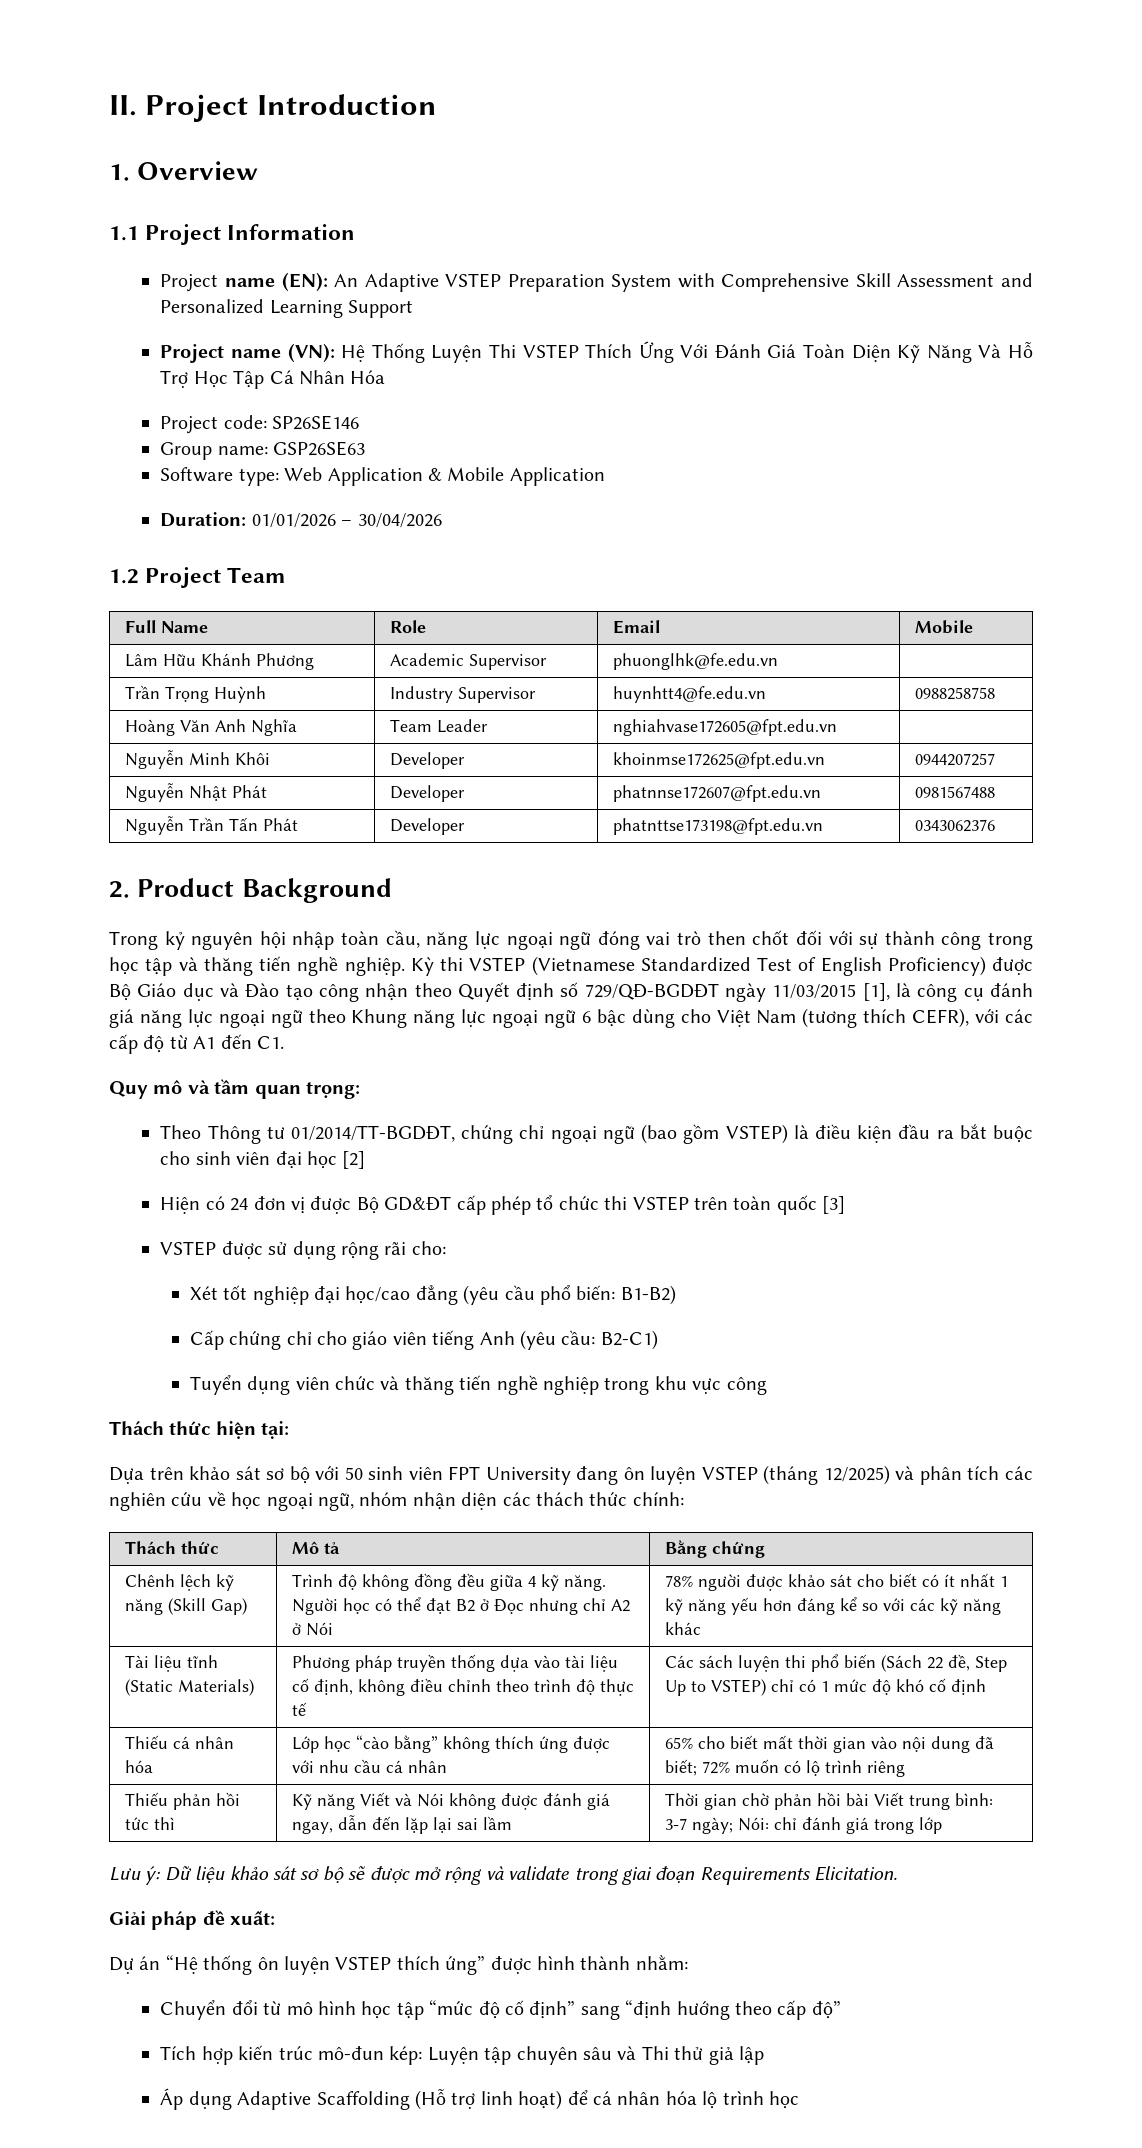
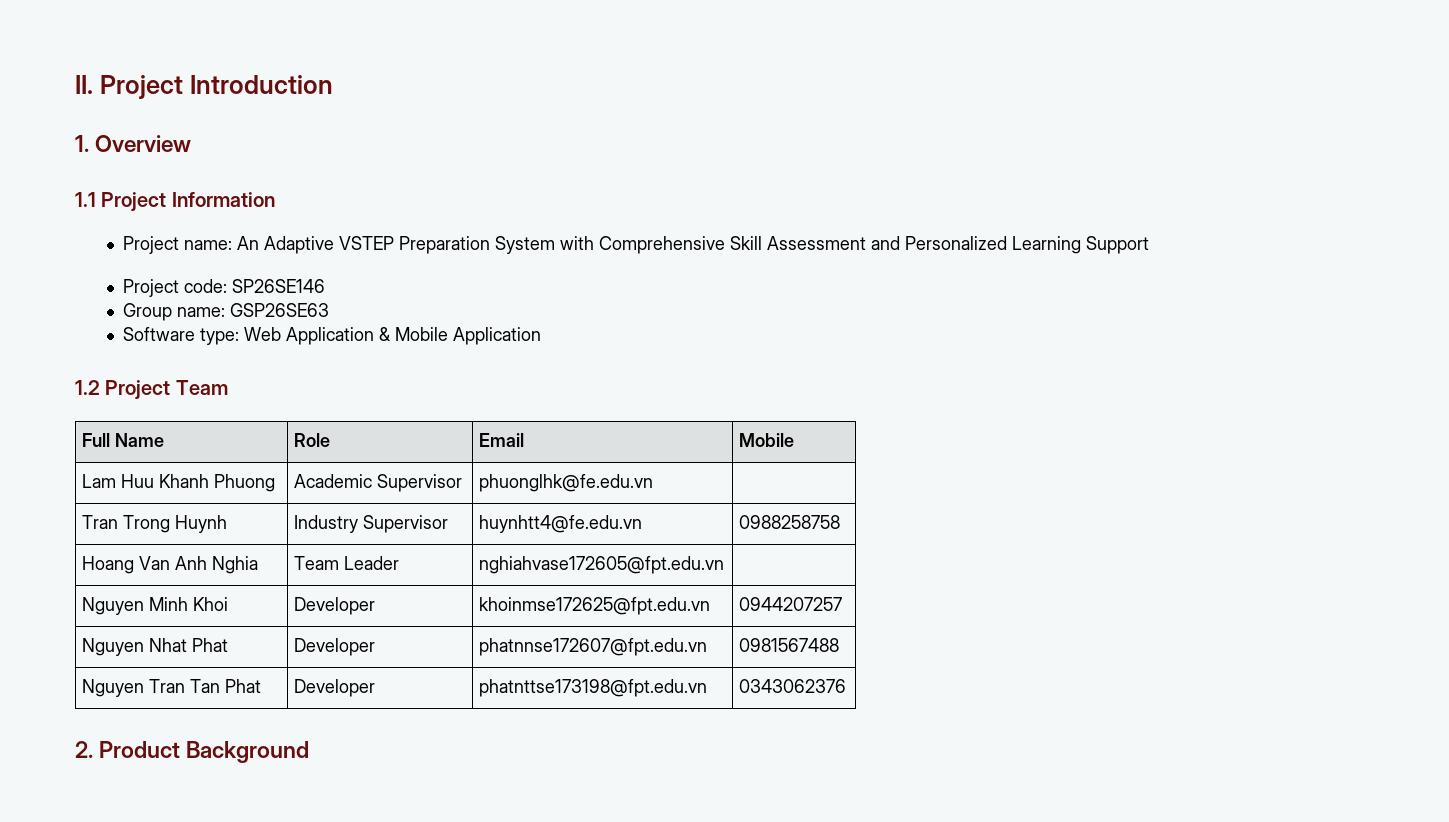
- Project name (EN): An Adaptive VSTEP Preparation System with Comprehensive Skill Assessment and Personalized Learning Support
+ Project name: An Adaptive VSTEP Preparation System with Comprehensive Skill Assessment and Personalized Learning Support
- Project name (VN): Hệ Thống Luyện Thi VSTEP Thích Ứng Với Đánh Giá Toàn Diện Kỹ Năng Và Hỗ Trợ Học Tập Cá Nhân Hóa
- Duration: 01/01/2026 – 30/04/2026
- Lâm Hữu Khánh Phương | Academic Supervisor | phuonglhk@fe.edu.vn |
+ Lam Huu Khanh Phuong | Academic Supervisor | phuonglhk@fe.edu.vn |
- Trần Trọng Huỳnh | Industry Supervisor | huynhtt4@fe.edu.vn | 0988258758
+ Tran Trong Huynh | Industry Supervisor | huynhtt4@fe.edu.vn | 0988258758
- Hoàng Văn Anh Nghĩa | Team Leader | nghiahvase172605@fpt.edu.vn |
+ Hoang Van Anh Nghia | Team Leader | nghiahvase172605@fpt.edu.vn |
- Nguyễn Minh Khôi | Developer | khoinmse172625@fpt.edu.vn | 0944207257
+ Nguyen Minh Khoi | Developer | khoinmse172625@fpt.edu.vn | 0944207257
- Nguyễn Nhật Phát | Developer | phatnnse172607@fpt.edu.vn | 0981567488
+ Nguyen Nhat Phat | Developer | phatnnse172607@fpt.edu.vn | 0981567488
- Nguyễn Trần Tấn Phát | Developer | phatnttse173198@fpt.edu.vn | 0343062376
+ Nguyen Tran Tan Phat | Developer | phatnttse173198@fpt.edu.vn | 0343062376
- Trong kỷ nguyên hội nhập toàn cầu, năng lực ngoại ngữ đóng vai trò then chốt đối với sự thành công trong học tập và thăng tiến nghề nghiệp. Kỳ thi VSTEP (Vietnamese Standardized Test of English Proficiency) được Bộ Giáo dục và Đào tạo công nhận theo Quyết định số 729/QĐ-BGDĐT ngày 11/03/2015 [1], là công cụ đánh giá năng lực ngoại ngữ theo Khung năng lực ngoại ngữ 6 bậc dùng cho Việt Nam (tương thích CEFR), với các cấp độ từ A1 đến C1.
- Quy mô và tầm quan trọng:
- Theo Thông tư 01/2014/TT-BGDĐT, chứng chỉ ngoại ngữ (bao gồm VSTEP) là điều kiện đầu ra bắt buộc cho sinh viên đại học [2]
- Hiện có 24 đơn vị được Bộ GD&ĐT cấp phép tổ chức thi VSTEP trên toàn quốc [3]
- VSTEP được sử dụng rộng rãi cho:
- Xét tốt nghiệp đại học/cao đẳng (yêu cầu phổ biến: B1-B2)
- Cấp chứng chỉ cho giáo viên tiếng Anh (yêu cầu: B2-C1)
- Tuyển dụng viên chức và thăng tiến nghề nghiệp trong khu vực công
- Thách thức hiện tại:
- Dựa trên khảo sát sơ bộ với 50 sinh viên FPT University đang ôn luyện VSTEP (tháng 12/2025) và phân tích các nghiên cứu về học ngoại ngữ, nhóm nhận diện các thách thức chính:
- Thách thức | Mô tả | Bằng chứng
- Chênh lệch kỹ năng (Skill Gap) | Trình độ không đồng đều giữa 4 kỹ năng. Người học có thể đạt B2 ở Đọc nhưng chỉ A2 ở Nói | 78% người được khảo sát cho biết có ít nhất 1 kỹ năng yếu hơn đáng kể so với các kỹ năng khác
- Tài liệu tĩnh (Static Materials) | Phương pháp truyền thống dựa vào tài liệu cố định, không điều chỉnh theo trình độ thực tế | Các sách luyện thi phổ biến (Sách 22 đề, Step Up to VSTEP) chỉ có 1 mức độ khó cố định
- Thiếu cá nhân hóa | Lớp học “cào bằng” không thích ứng được với nhu cầu cá nhân | 65% cho biết mất thời gian vào nội dung đã biết; 72% muốn có lộ trình riêng
- Thiếu phản hồi tức thì | Kỹ năng Viết và Nói không được đánh giá ngay, dẫn đến lặp lại sai lầm | Thời gian chờ phản hồi bài Viết trung bình: 3-7 ngày; Nói: chỉ đánh giá trong lớp
- Lưu ý: Dữ liệu khảo sát sơ bộ sẽ được mở rộng và validate trong giai đoạn Requirements Elicitation.
- Giải pháp đề xuất:
- Dự án “Hệ thống ôn luyện VSTEP thích ứng” được hình thành nhằm:
- Chuyển đổi từ mô hình học tập “mức độ cố định” sang “định hướng theo cấp độ”
- Tích hợp kiến trúc mô-đun kép: Luyện tập chuyên sâu và Thi thử giả lập
- Áp dụng Adaptive Scaffolding (Hỗ trợ linh hoạt) để cá nhân hóa lộ trình học

